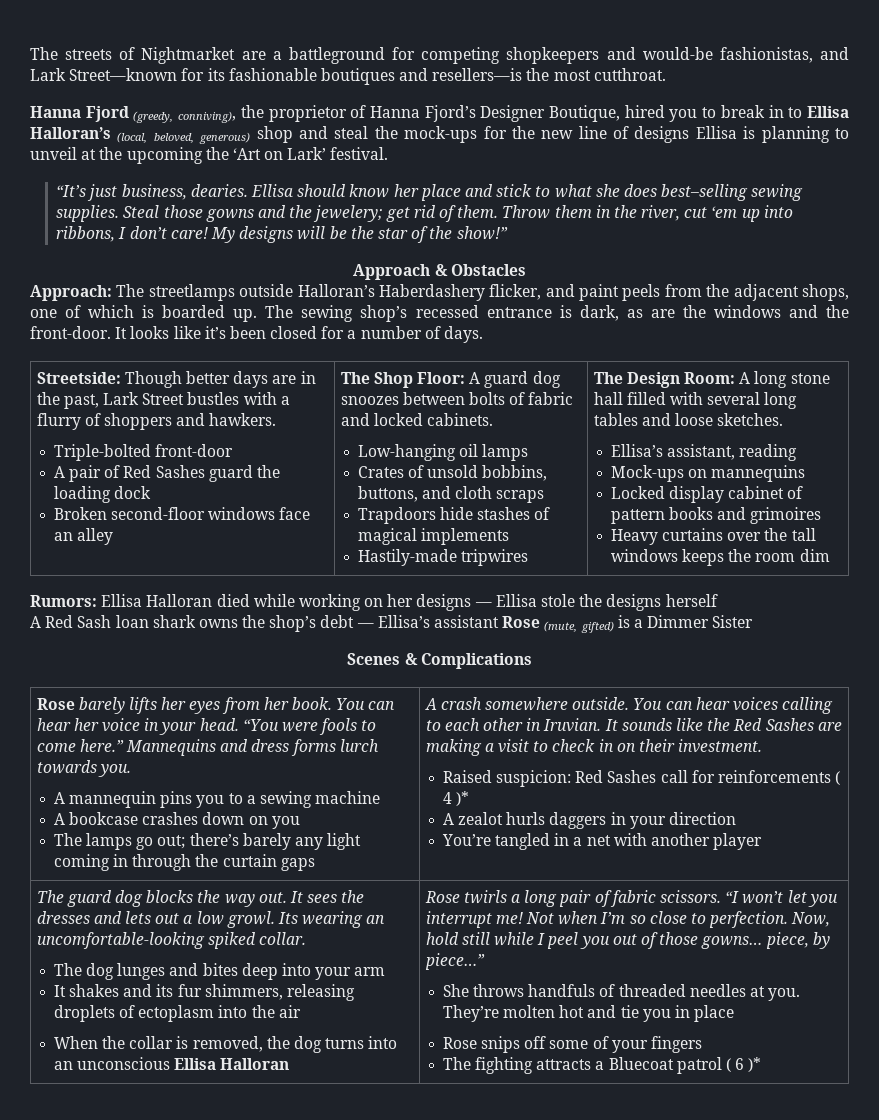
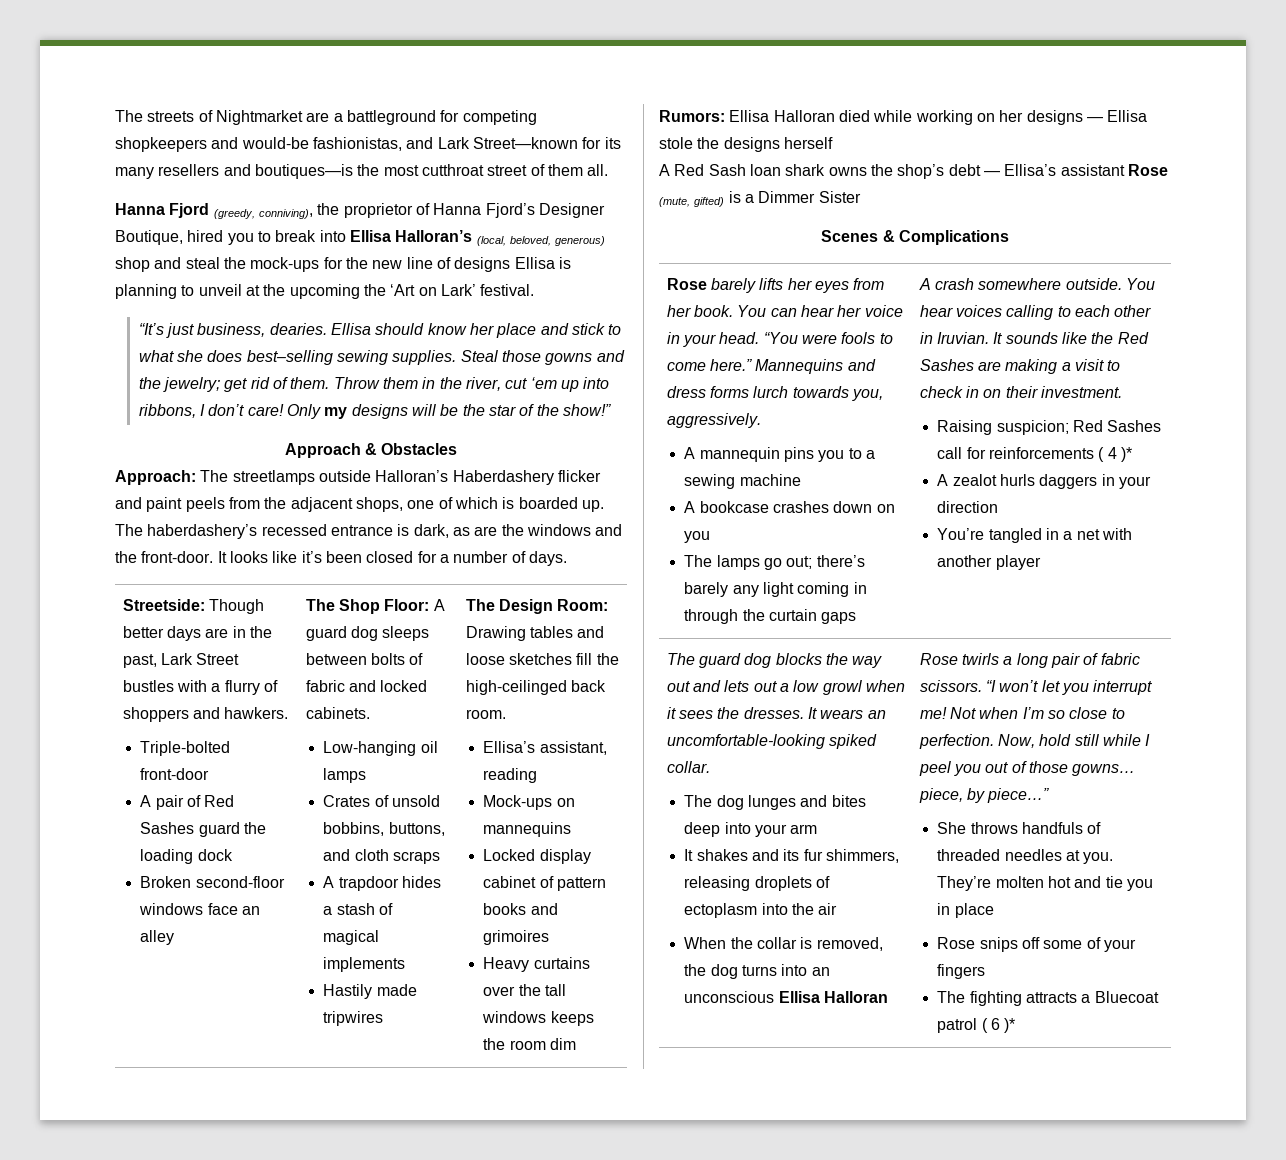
- The streets of Nightmarket are a battleground for competing shopkeepers and would-be fashionistas, and Lark Street—known for its fashionable boutiques and resellers—is the most cutthroat.
+ The streets of Nightmarket are a battleground for competing shopkeepers and would-be fashionistas, and Lark Street—known for its many resellers and boutiques—is the most cutthroat street of them all.
- Hanna Fjord (greedy, conniving), the proprietor of Hanna Fjord’s Designer Boutique, hired you to break in to Ellisa Halloran’s (local, beloved, generous) shop and steal the mock-ups for the new line of designs Ellisa is planning to unveil at the upcoming the ‘Art on Lark’ festival.
+ Hanna Fjord (greedy, conniving), the proprietor of Hanna Fjord’s Designer Boutique, hired you to break into Ellisa Halloran’s (local, beloved, generous) shop and steal the mock-ups for the new line of designs Ellisa is planning to unveil at the upcoming the ‘Art on Lark’ festival.
- Steal those gowns and the jewelery; get rid of them.
+ Steal those gowns and the jewelry; get rid of them.
- My designs will be the star of the show!”
+ Only my designs will be the star of the show!”
- Approach: The streetlamps outside Halloran’s Haberdashery flicker, and paint peels from the adjacent shops, one of which is boarded up.
+ Approach: The streetlamps outside Halloran’s Haberdashery flicker and paint peels from the adjacent shops, one of which is boarded up.
- The sewing shop’s recessed entrance is dark, as are the windows and the front-door.
+ The haberdashery’s recessed entrance is dark, as are the windows and the front-door.
- The Shop Floor: A guard dog snoozes between bolts of fabric and locked cabinets.
+ The Shop Floor: A guard dog sleeps between bolts of fabric and locked cabinets.
- Trapdoors hide stashes of magical implements
+ A trapdoor hides a stash of magical implements
- Hastily-made tripwires
+ Hastily made tripwires
- The Design Room: A long stone hall filled with several long tables and loose sketches.
+ The Design Room: Drawing tables and loose sketches fill the high-ceilinged back room.
- Mannequins and dress forms lurch towards you.
+ Mannequins and dress forms lurch towards you, aggressively.
- You can hear voices calling to each other in Iruvian.
+ You hear voices calling to each other in Iruvian.
- Raised suspicion: Red Sashes call for reinforcements ( 4 )*
+ Raising suspicion; Red Sashes call for reinforcements ( 4 )*
- The guard dog blocks the way out. It sees the dresses and lets out a low growl. Its wearing an uncomfortable-looking spiked collar.
+ The guard dog blocks the way out and lets out a low growl when it sees the dresses. It wears an uncomfortable-looking spiked collar.

